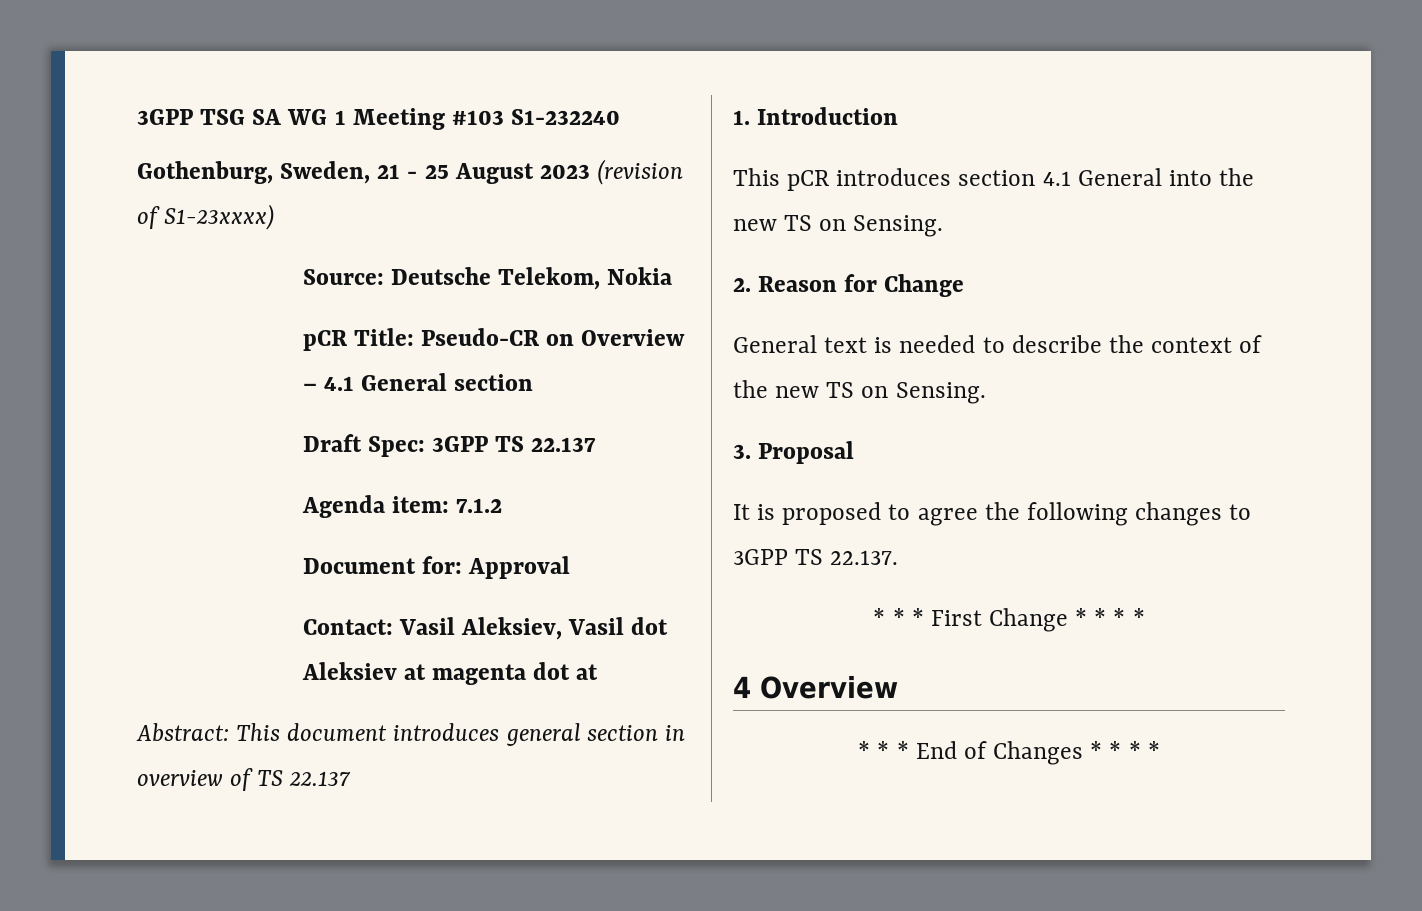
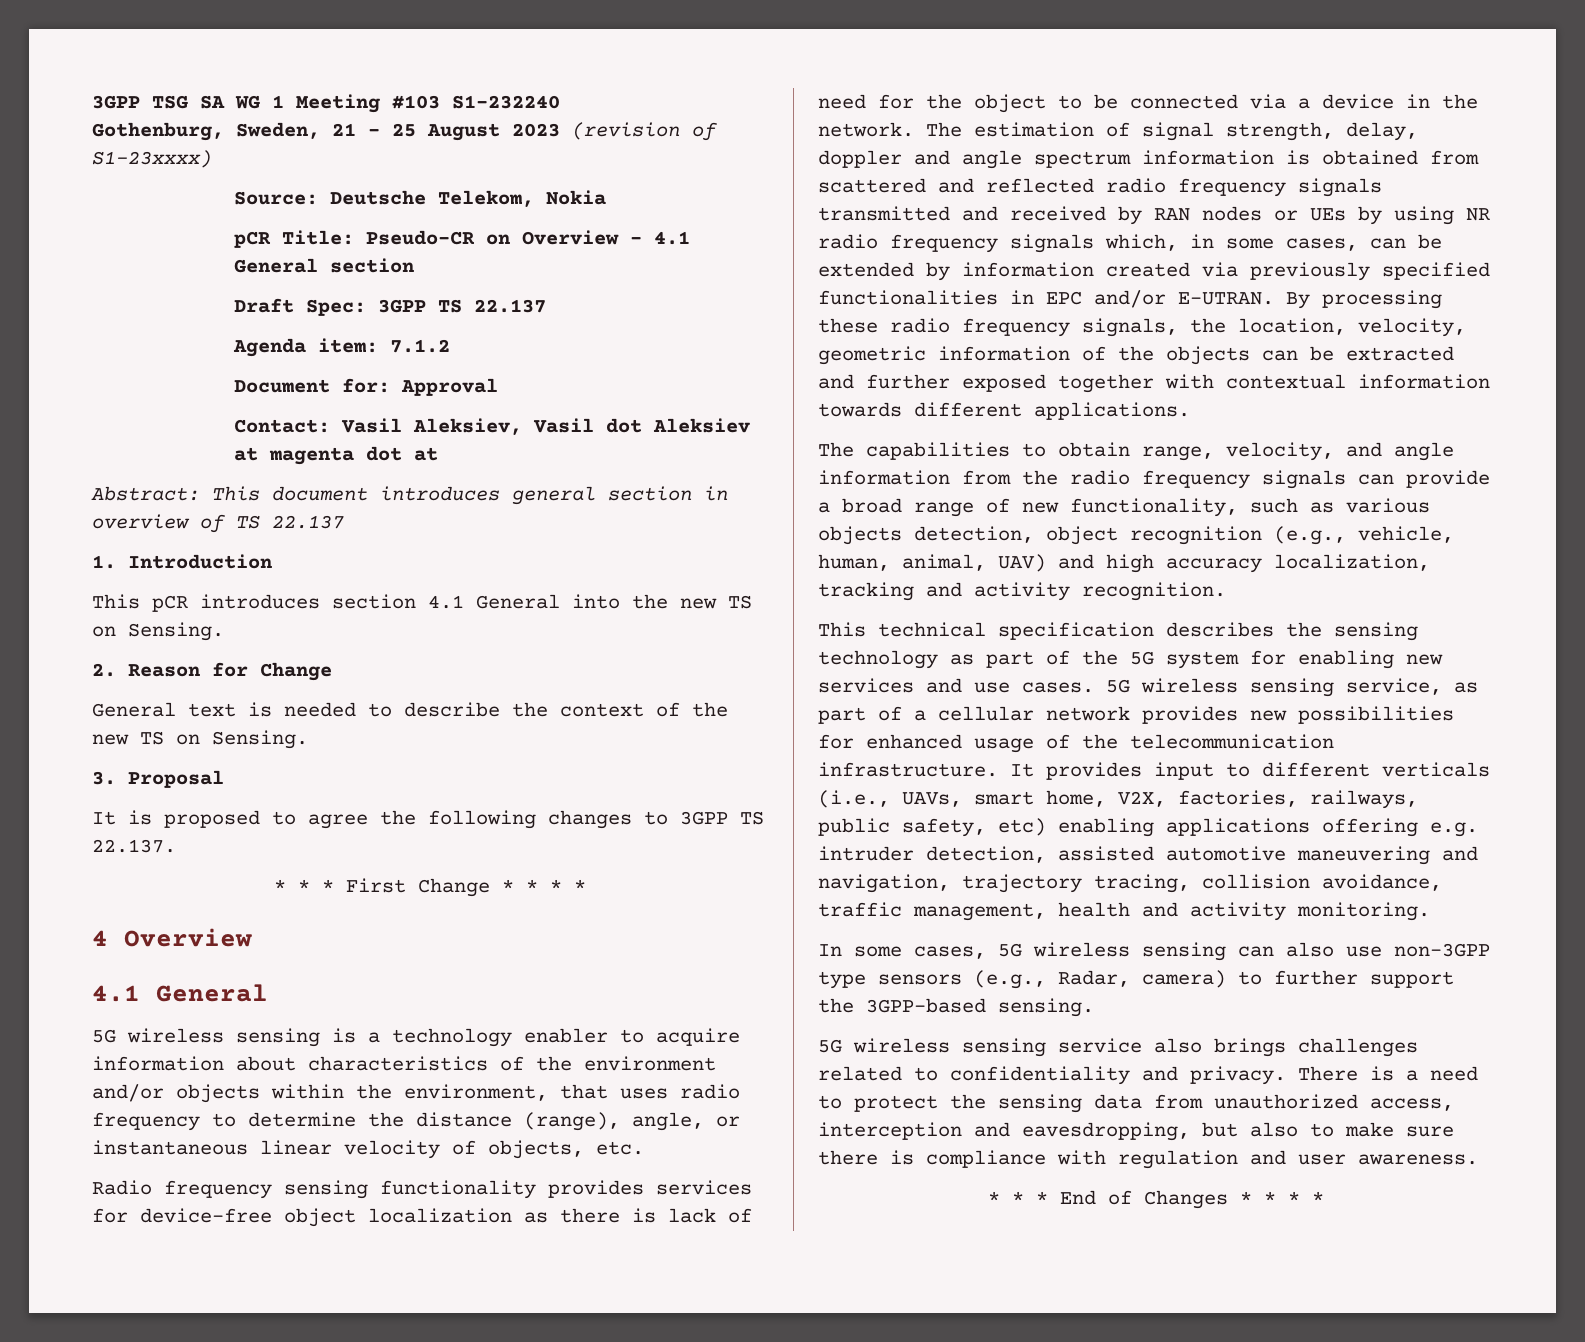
  4 Overview
+ 4.1 General
+ 5G wireless sensing is a technology enabler to acquire information about characteristics of the environment and/or objects within the environment, that uses radio frequency to determine the distance (range), angle, or instantaneous linear velocity of objects, etc.
+ Radio frequency sensing functionality provides services for device-free object localization as there is lack of need for the object to be connected via a device in the network. The estimation of signal strength, delay, doppler and angle spectrum information is obtained from scattered and reflected radio frequency signals transmitted and received by RAN nodes or UEs by using NR radio frequency signals which, in some cases, can be extended by information created via previously specified functionalities in EPC and/or E-UTRAN. By processing these radio frequency signals, the location, velocity, geometric information of the objects can be extracted and further exposed together with contextual information towards different applications.
+ The capabilities to obtain range, velocity, and angle information from the radio frequency signals can provide a broad range of new functionality, such as various objects detection, object recognition (e.g., vehicle, human, animal, UAV) and high accuracy localization, tracking and activity recognition.
+ This technical specification describes the sensing technology as part of the 5G system for enabling new services and use cases. 5G wireless sensing service, as part of a cellular network provides new possibilities for enhanced usage of the telecommunication infrastructure. It provides input to different verticals (i.e., UAVs, smart home, V2X, factories, railways, public safety, etc) enabling applications offering e.g. intruder detection, assisted automotive maneuvering and navigation, trajectory tracing, collision avoidance, traffic management, health and activity monitoring.
+ In some cases, 5G wireless sensing can also use non-3GPP type sensors (e.g., Radar, camera) to further support the 3GPP-based sensing.
+ 5G wireless sensing service also brings challenges related to confidentiality and privacy. There is a need to protect the sensing data from unauthorized access, interception and eavesdropping, but also to make sure there is compliance with regulation and user awareness.

